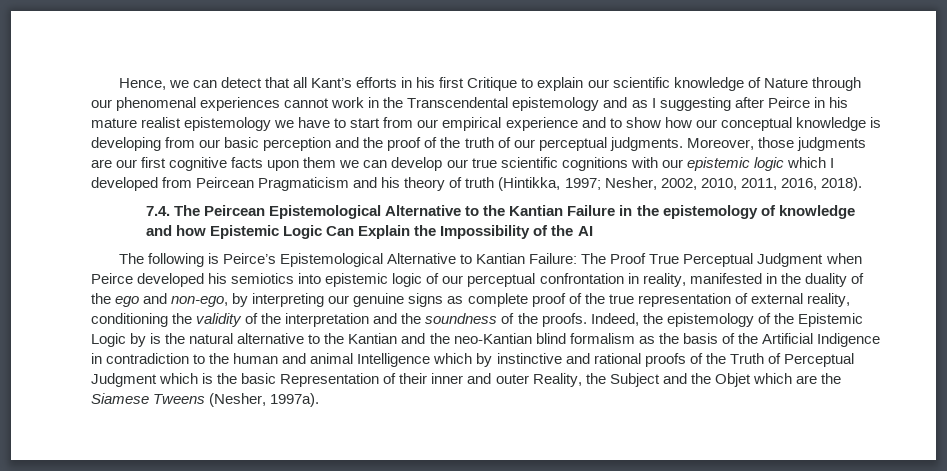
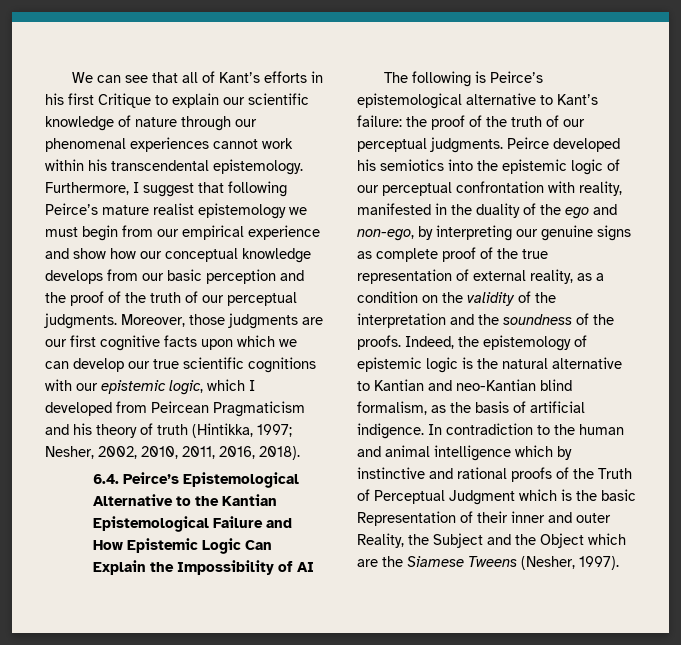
- Hence, we can detect that all Kant’s efforts in his first Critique to explain our scientific knowledge of Nature through our phenomenal experiences cannot work in the Transcendental epistemology and as I suggesting after Peirce in his mature realist epistemology we have to start from our empirical experience and to show how our conceptual knowledge is developing from our basic perception and the proof of the truth of our perceptual judgments.
+ We can see that all of Kant’s efforts in his first Critique to explain our scientific knowledge of nature through our phenomenal experiences cannot work within his transcendental epistemology. Furthermore, I suggest that following Peirce’s mature realist epistemology we must begin from our empirical experience and show how our conceptual knowledge develops from our basic perception and the proof of the truth of our perceptual judgments.
- Moreover, those judgments are our first cognitive facts upon them we can develop our true scientific cognitions with our epistemic logic which I developed from Peircean Pragmaticism and his theory of truth (Hintikka, 1997; Nesher, 2002, 2010, 2011, 2016, 2018).
+ Moreover, those judgments are our first cognitive facts upon which we can develop our true scientific cognitions with our epistemic logic, which I developed from Peircean Pragmaticism and his theory of truth (Hintikka, 1997; Nesher, 2002, 2010, 2011, 2016, 2018).
- 7.4. The Peircean Epistemological Alternative to the Kantian Failure in the epistemology of knowledge and how Epistemic Logic Can Explain the Impossibility of the AI
+ 6.4. Peirce’s Epistemological Alternative to the Kantian Epistemological Failure and How Epistemic Logic Can Explain the Impossibility of AI
- The following is Peirce’s Epistemological Alternative to Kantian Failure: The Proof True Perceptual Judgment when Peirce developed his semiotics into epistemic logic of our perceptual confrontation in reality, manifested in the duality of the ego and non-ego, by interpreting our genuine signs as complete proof of the true representation of external reality, conditioning the validity of the interpretation and the soundness of the proofs.
+ The following is Peirce’s epistemological alternative to Kant’s failure: the proof of the truth of our perceptual judgments. Peirce developed his semiotics into the epistemic logic of our perceptual confrontation with reality, manifested in the duality of the ego and non-ego, by interpreting our genuine signs as complete proof of the true representation of external reality, as a condition on the validity of the interpretation and the soundness of the proofs.
- Indeed, the epistemology of the Epistemic Logic by is the natural alternative to the Kantian and the neo-Kantian blind formalism as the basis of the Artificial Indigence in contradiction to the human and animal Intelligence which by instinctive and rational proofs of the Truth of Perceptual Judgment which is the basic Representation of their inner and outer Reality, the Subject and the Objet which are the Siamese Tweens (Nesher, 1997a).
+ Indeed, the epistemology of epistemic logic is the natural alternative to Kantian and neo-Kantian blind formalism, as the basis of artificial indigence. In contradiction to the human and animal intelligence which by instinctive and rational proofs of the Truth of Perceptual Judgment which is the basic Representation of their inner and outer Reality, the Subject and the Object which are the Siamese Tweens (Nesher, 1997).

